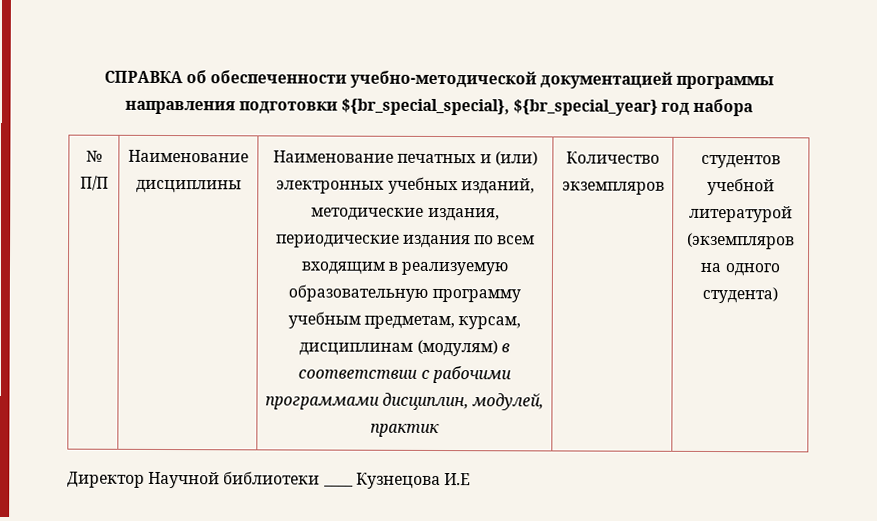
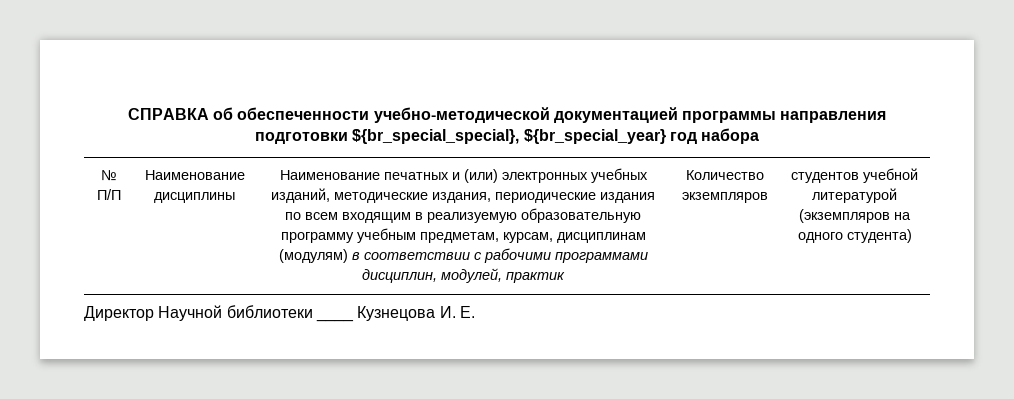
- Директор Научной библиотеки ____ Кузнецова И.Е
+ Директор Научной библиотеки ____ Кузнецова И. Е.

